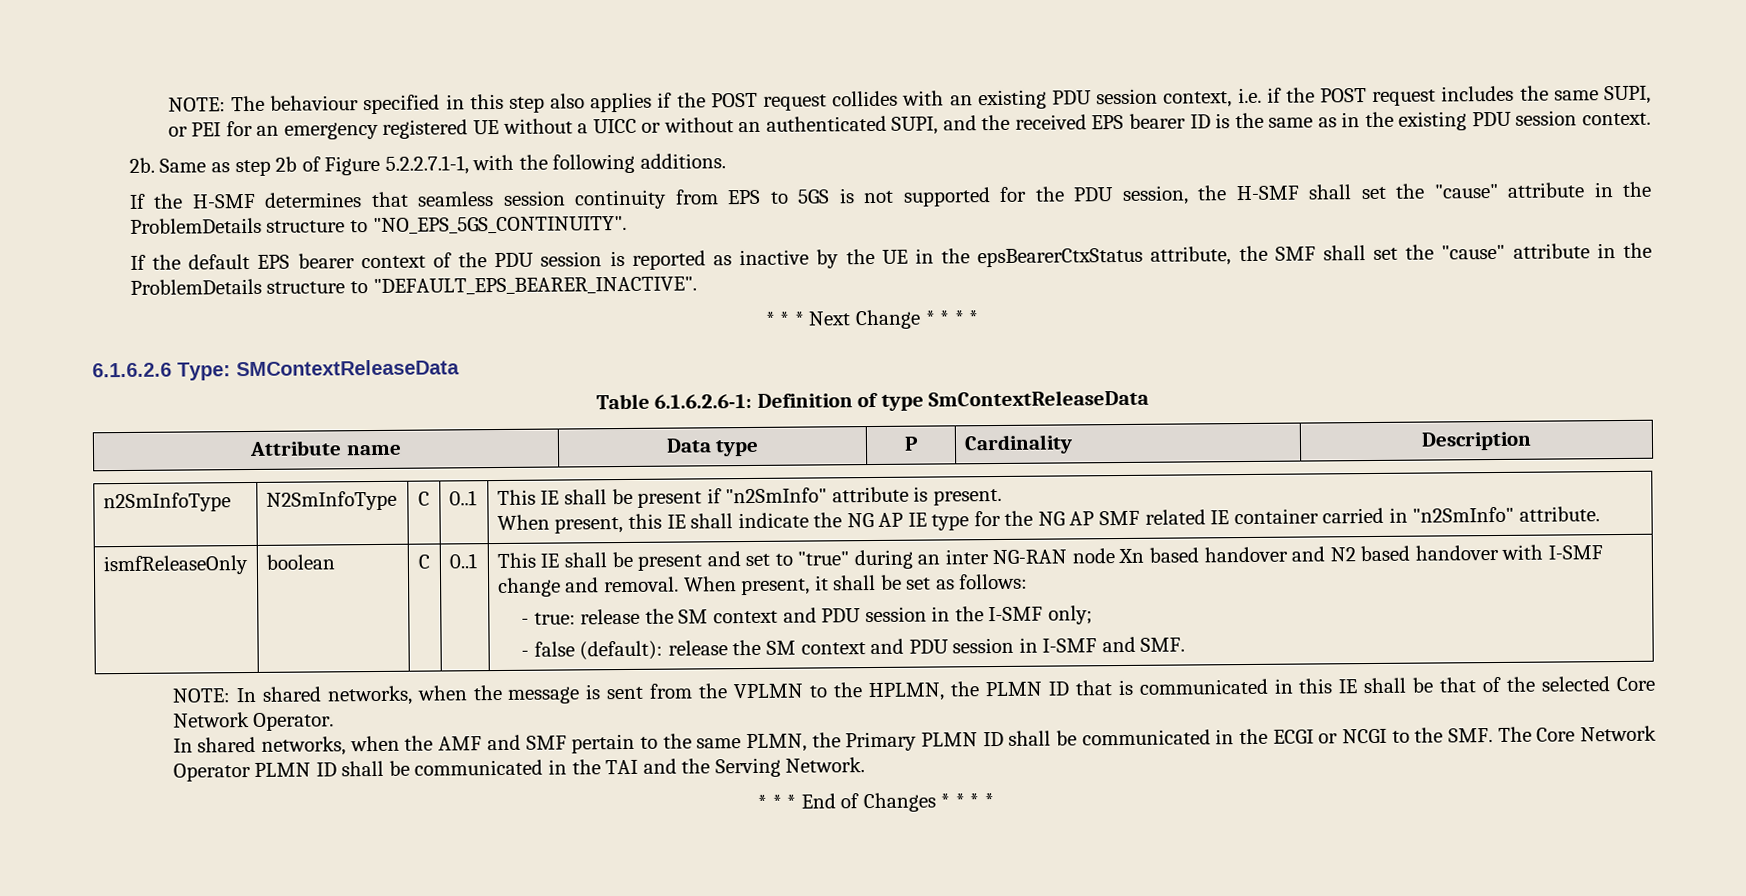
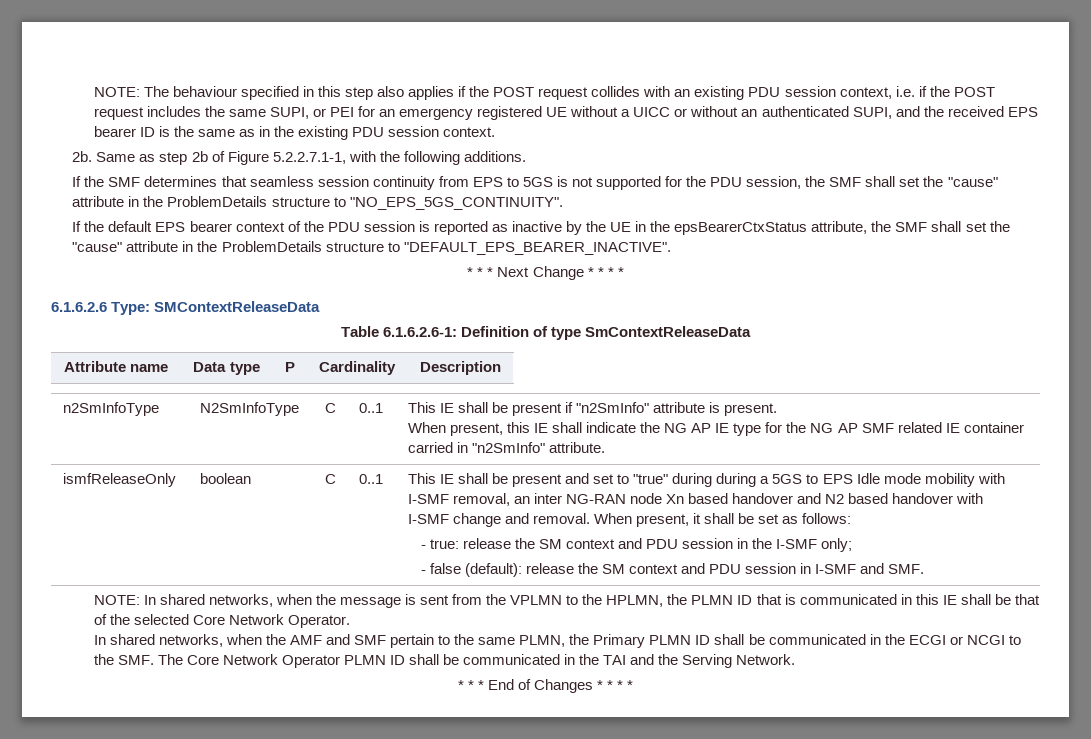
- If the H-SMF determines that seamless session continuity from EPS to 5GS is not supported for the PDU session, the H-SMF shall set the "cause" attribute in the ProblemDetails structure to "NO_EPS_5GS_CONTINUITY".
+ If the SMF determines that seamless session continuity from EPS to 5GS is not supported for the PDU session, the SMF shall set the "cause" attribute in the ProblemDetails structure to "NO_EPS_5GS_CONTINUITY".
- This IE shall be present and set to "true" during an inter NG-RAN node Xn based handover and N2 based handover with I-SMF change and removal.
+ This IE shall be present and set to "true" during during a 5GS to EPS Idle mode mobility with I-SMF removal, an inter NG-RAN node Xn based handover and N2 based handover with I-SMF change and removal.

